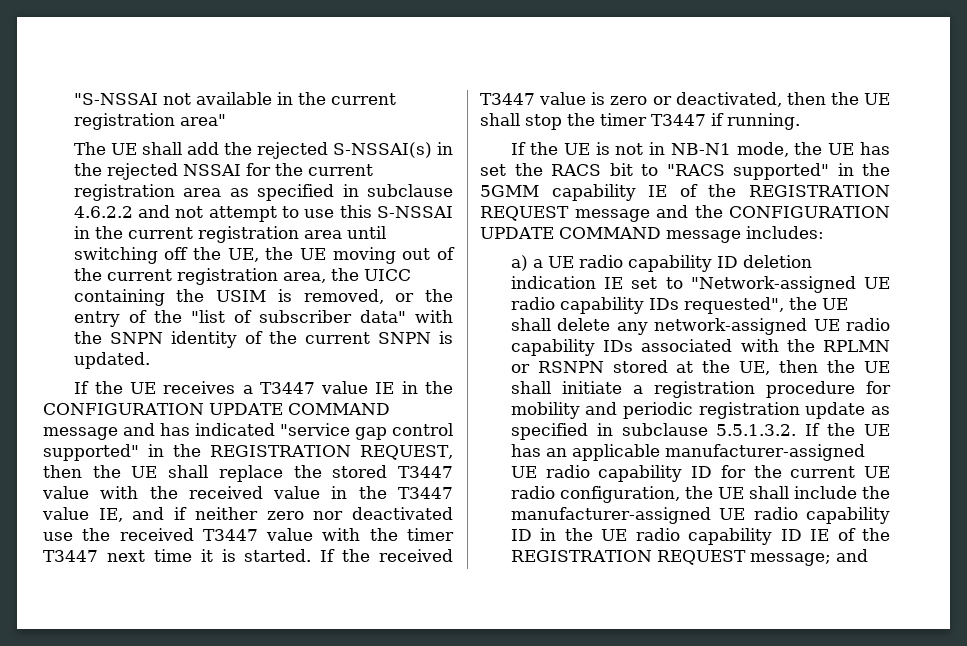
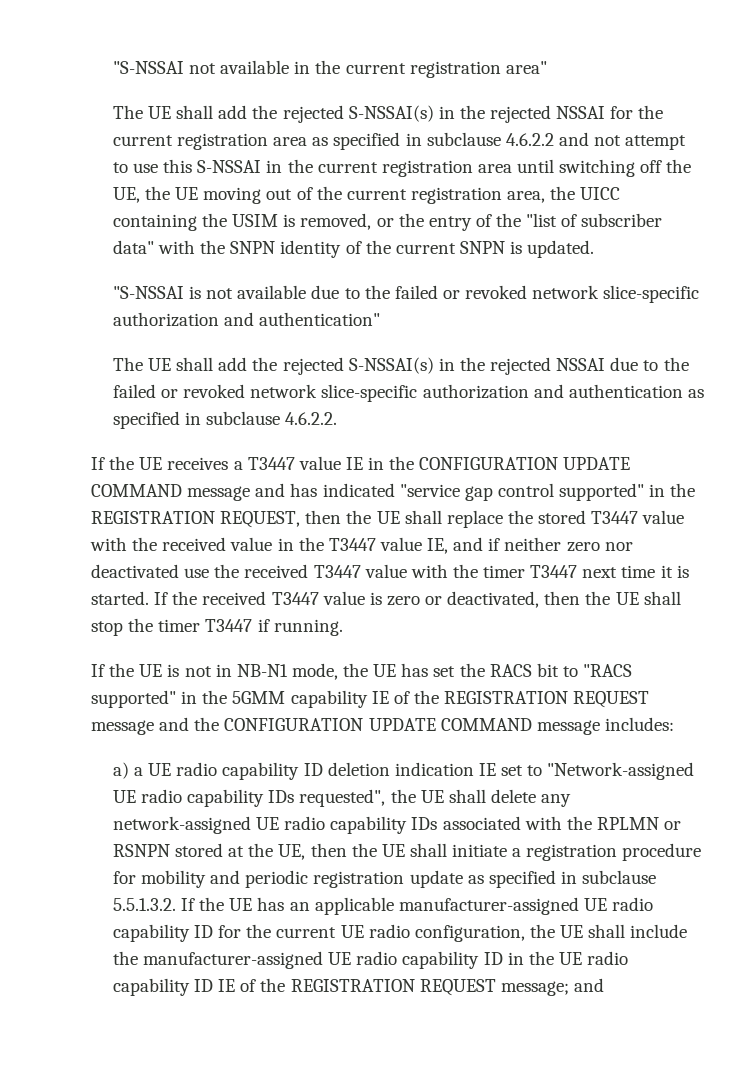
+ "S-NSSAI is not available due to the failed or revoked network slice-specific authorization and authentication"
+ The UE shall add the rejected S-NSSAI(s) in the rejected NSSAI due to the failed or revoked network slice-specific authorization and authentication as specified in subclause 4.6.2.2.

